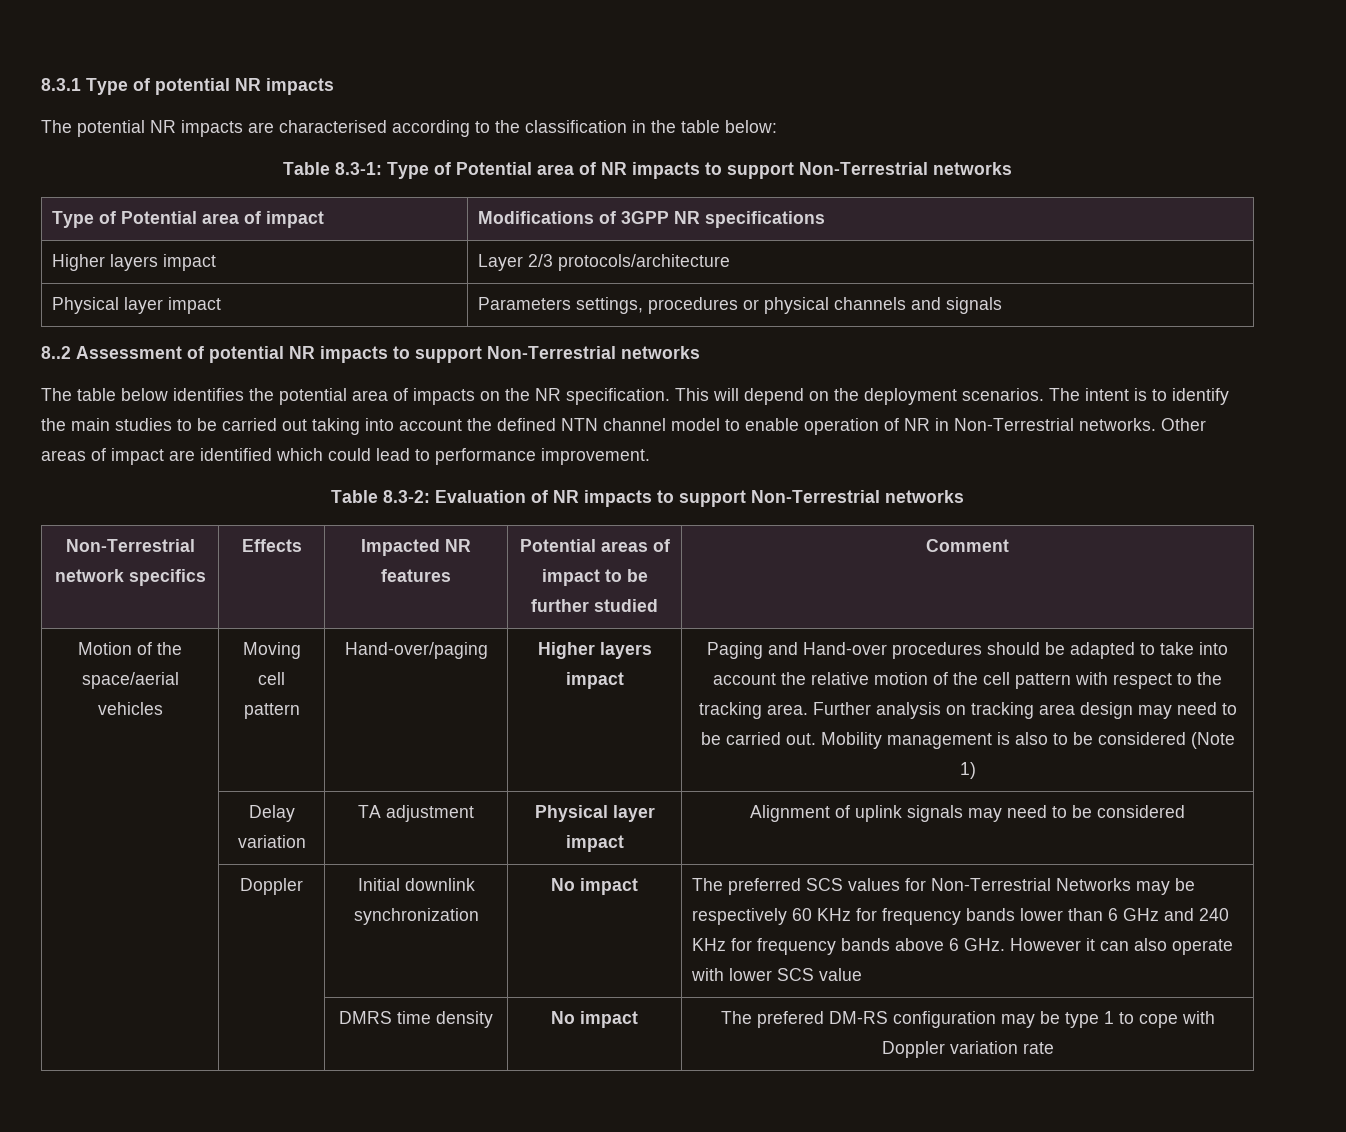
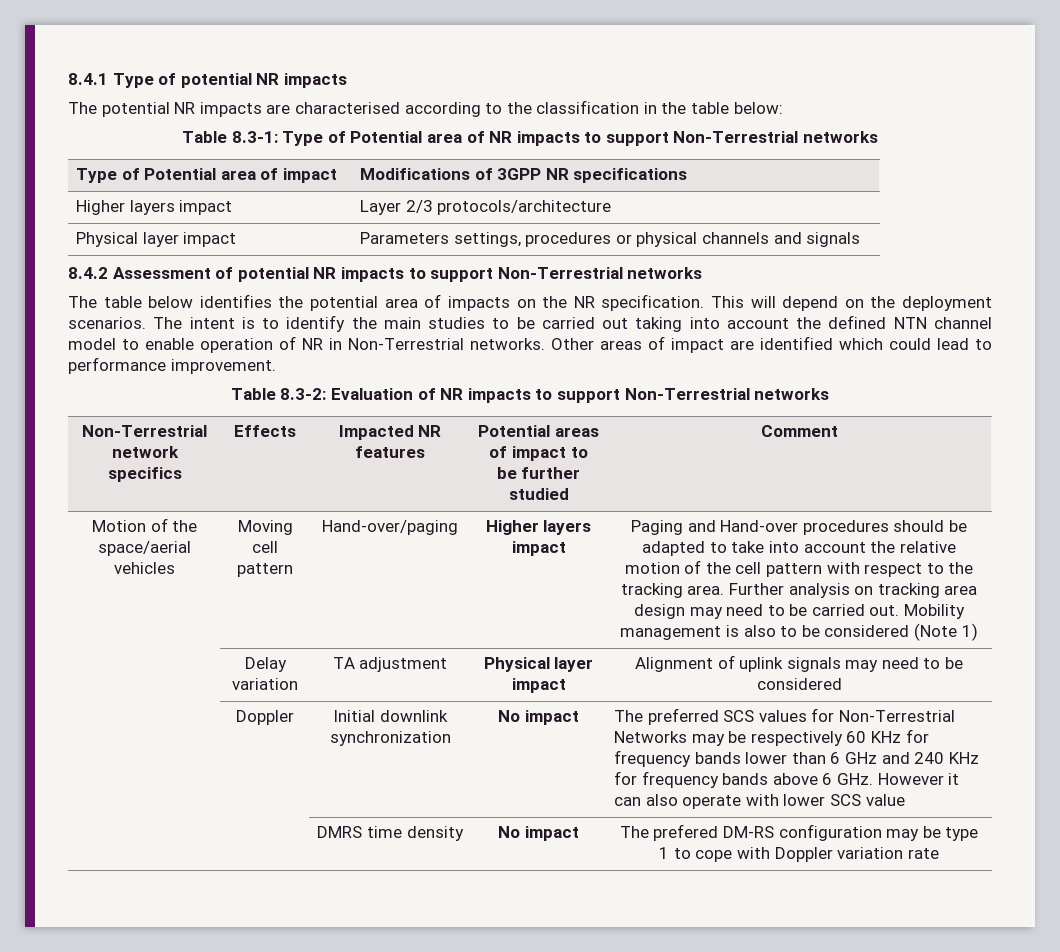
- 8.3.1 Type of potential NR impacts
+ 8.4.1 Type of potential NR impacts
- 8..2 Assessment of potential NR impacts to support Non-Terrestrial networks
+ 8.4.2 Assessment of potential NR impacts to support Non-Terrestrial networks

